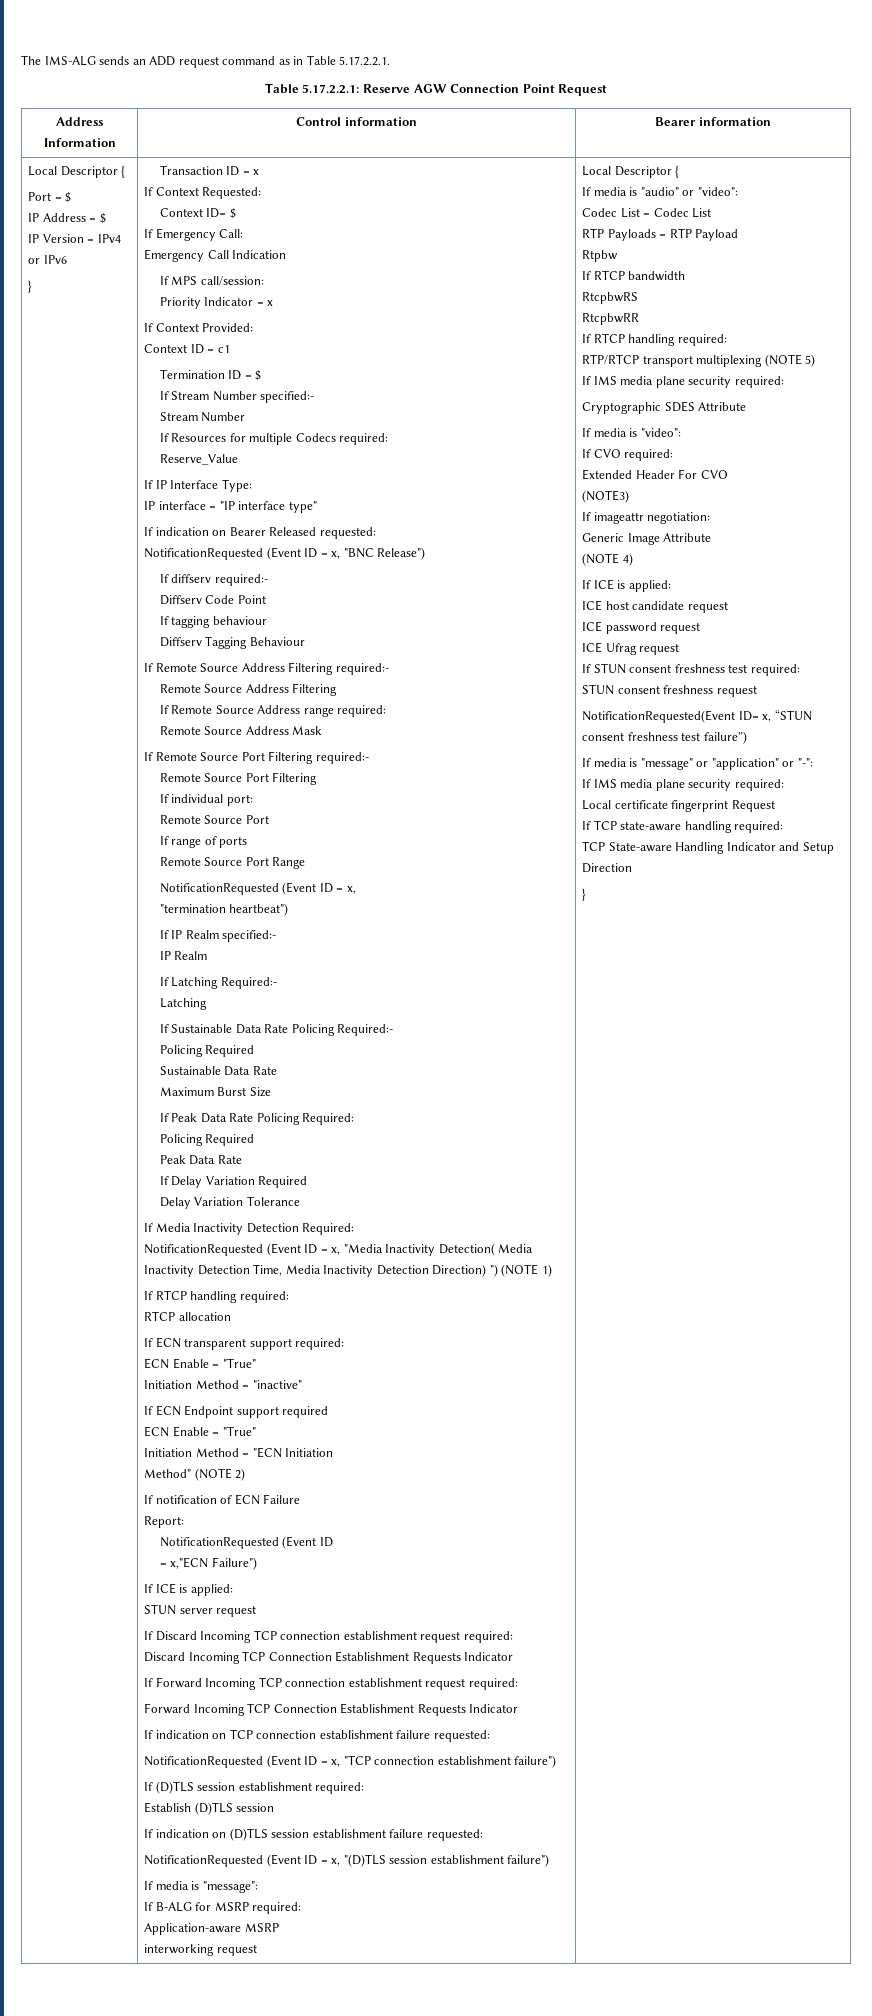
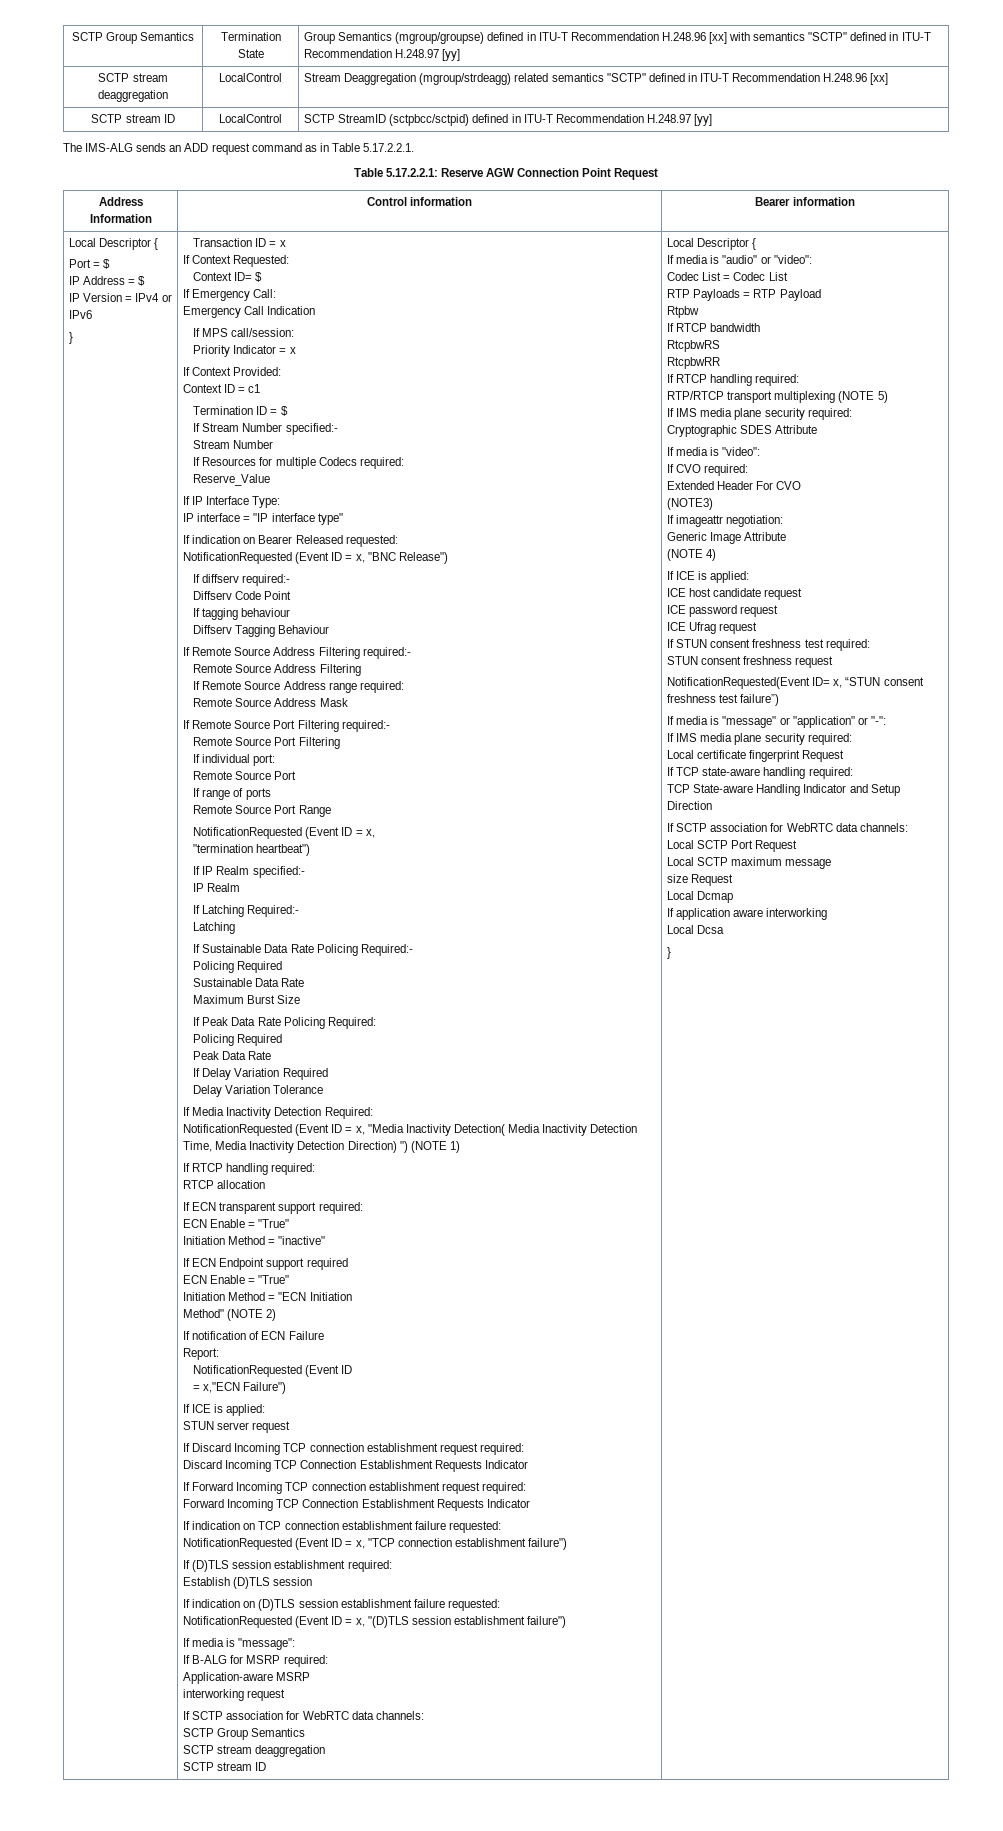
+ SCTP Group Semantics | Termination State | Group Semantics (mgroup/groupse) defined in ITU-T Recommendation H.248.96 [xx] with semantics "SCTP" defined in ITU-T Recommendation H.248.97 [yy]
+ SCTP stream deaggregation | LocalControl | Stream Deaggregation (mgroup/strdeagg) related semantics "SCTP" defined in ITU-T Recommendation H.248.96 [xx]
+ SCTP stream ID | LocalControl | SCTP StreamID (sctpbcc/sctpid) defined in ITU-T Recommendation H.248.97 [yy]
  interworking request
+ If SCTP association for WebRTC data channels:
+ SCTP Group Semantics
+ SCTP stream deaggregation
+ SCTP stream ID
  TCP State-aware Handling Indicator and Setup Direction
+ If SCTP association for WebRTC data channels:
+ Local SCTP Port Request
+ Local SCTP maximum message
+ size Request
+ Local Dcmap
+ If application aware interworking
+ Local Dcsa

